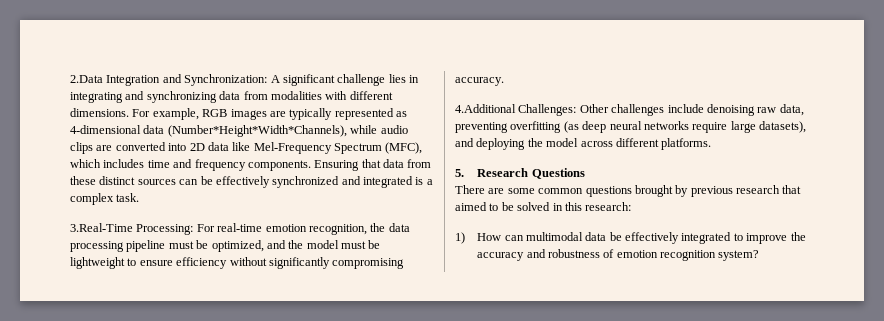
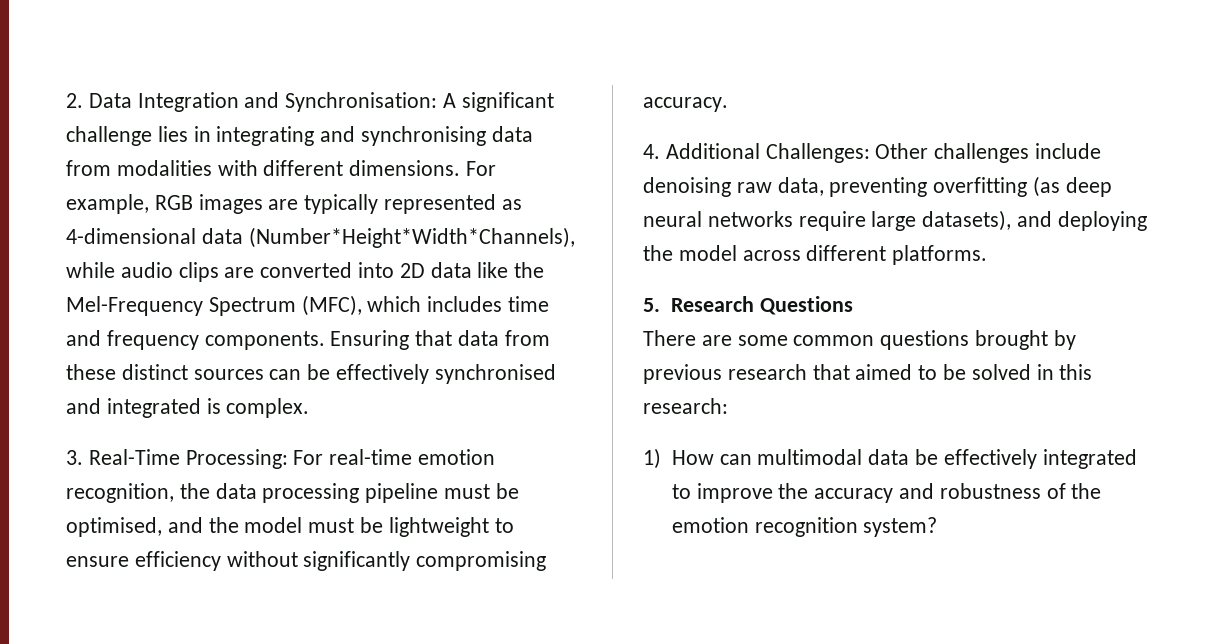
- 2.Data Integration and Synchronization: A significant challenge lies in integrating and synchronizing data from modalities with different dimensions.
+ 2. Data Integration and Synchronisation: A significant challenge lies in integrating and synchronising data from modalities with different dimensions.
- For example, RGB images are typically represented as 4-dimensional data (Number*Height*Width*Channels), while audio clips are converted into 2D data like Mel-Frequency Spectrum (MFC), which includes time and frequency components.
+ For example, RGB images are typically represented as 4-dimensional data (Number*Height*Width*Channels), while audio clips are converted into 2D data like the Mel-Frequency Spectrum (MFC), which includes time and frequency components.
- Ensuring that data from these distinct sources can be effectively synchronized and integrated is a complex task.
- 3.Real-Time Processing: For real-time emotion recognition, the data processing pipeline must be optimized, and the model must be lightweight to ensure efficiency without significantly compromising accuracy.
+ Ensuring that data from these distinct sources can be effectively synchronised and integrated is complex.
+ 3. Real-Time Processing: For real-time emotion recognition, the data processing pipeline must be optimised, and the model must be lightweight to ensure efficiency without significantly compromising accuracy.
- 4.Additional Challenges: Other challenges include denoising raw data, preventing overfitting (as deep neural networks require large datasets), and deploying the model across different platforms.
+ 4. Additional Challenges: Other challenges include denoising raw data, preventing overfitting (as deep neural networks require large datasets), and deploying the model across different platforms.
- 1) How can multimodal data be effectively integrated to improve the accuracy and robustness of emotion recognition system?
+ 1) How can multimodal data be effectively integrated to improve the accuracy and robustness of the emotion recognition system?

